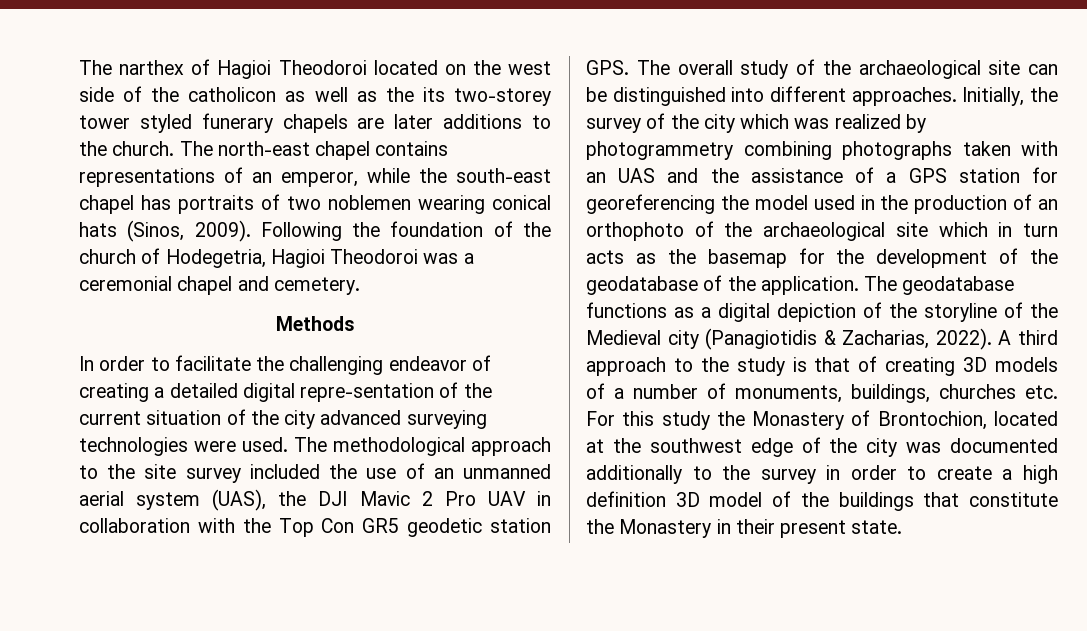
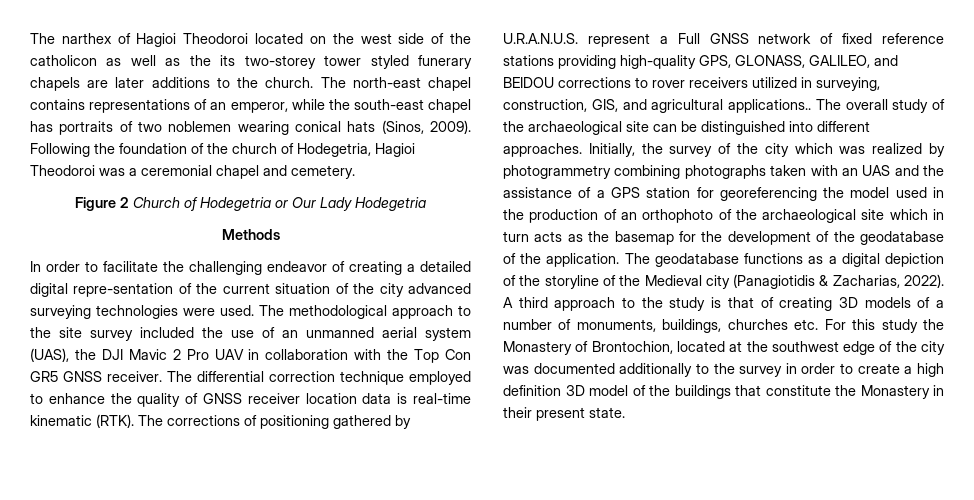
+ Figure 2 Church of Hodegetria or Our Lady Hodegetria
- The methodological approach to the site survey included the use of an unmanned aerial system (UAS), the DJI Mavic 2 Pro UAV in collaboration with the Top Con GR5 geodetic station GPS. The overall study of the archaeological site can be distinguished into different approaches.
+ The methodological approach to the site survey included the use of an unmanned aerial system (UAS), the DJI Mavic 2 Pro UAV in collaboration with the Top Con GR5 GNSS receiver. The differential correction technique employed to enhance the quality of GNSS receiver location data is real-time kinematic (RTK). The corrections of positioning gathered by U.R.A.N.U.S. represent a Full GNSS network of fixed reference stations providing high-quality GPS, GLONASS, GALILEO, and BEIDOU corrections to rover receivers utilized in surveying, construction, GIS, and agricultural applications.. The overall study of the archaeological site can be distinguished into different approaches.

